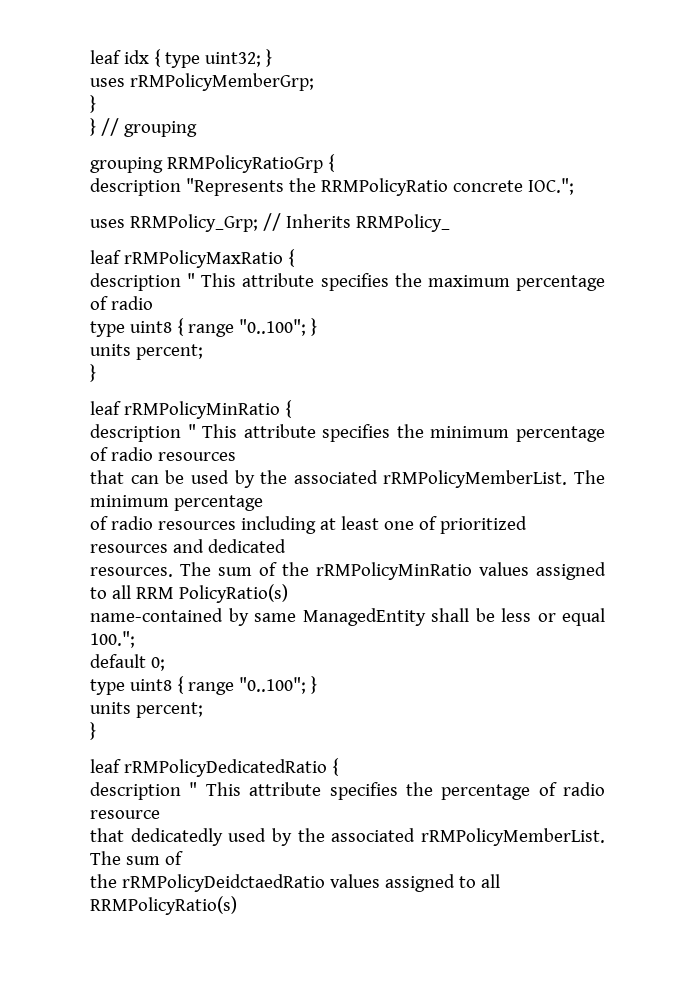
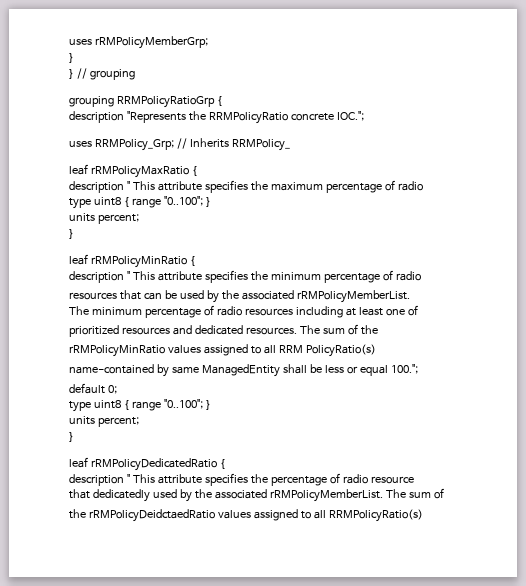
- leaf idx { type uint32; }
- description " This attribute specifies the minimum percentage of radio resources
- that can be used by the associated rRMPolicyMemberList. The minimum percentage
- of radio resources including at least one of prioritized resources and dedicated
- resources.
+ description " This attribute specifies the minimum percentage of radio
+ resources that can be used by the associated rRMPolicyMemberList.
+ The minimum percentage of radio resources including at least one of
+ prioritized resources and dedicated resources.
- The sum of the rRMPolicyMinRatio values assigned to all RRM PolicyRatio(s)
+ The sum of the
+ rRMPolicyMinRatio values assigned to all RRM PolicyRatio(s)

